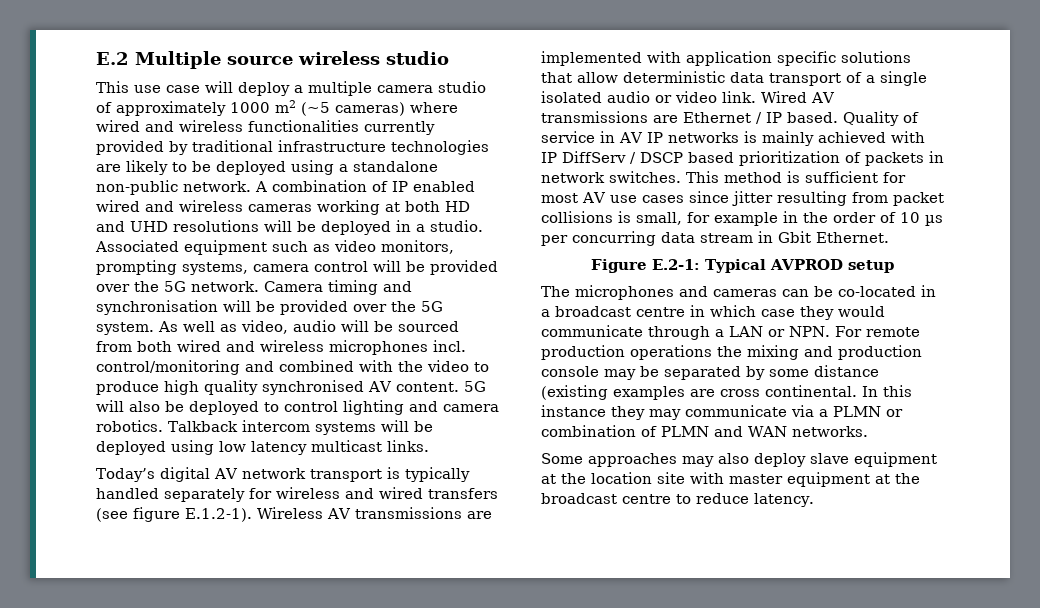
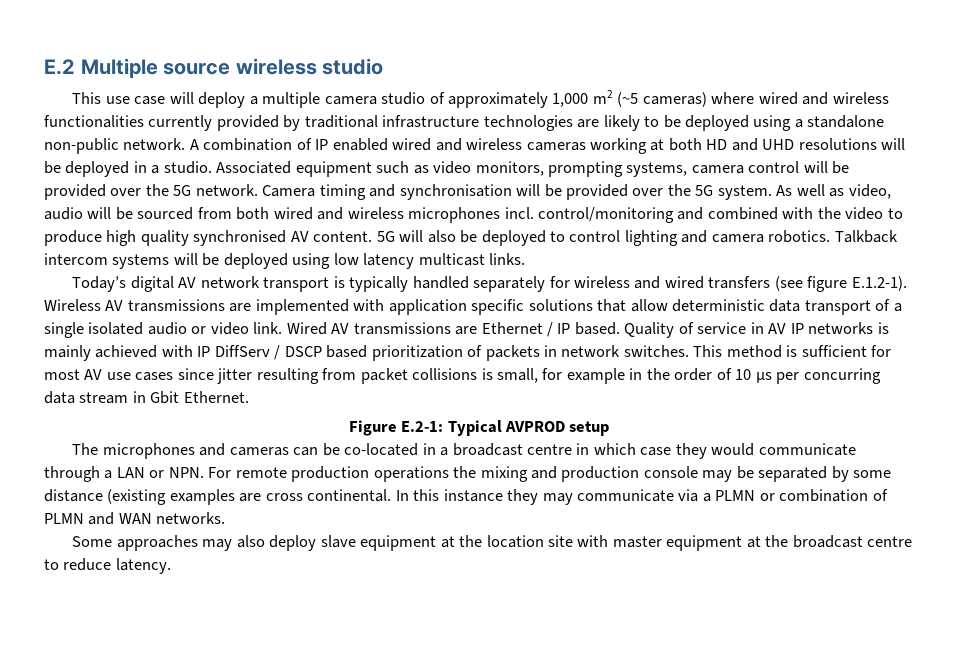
- This use case will deploy a multiple camera studio of approximately 1000 m2 (~5 cameras) where wired and wireless functionalities currently provided by traditional infrastructure technologies are likely to be deployed using a standalone non-public network.
+ This use case will deploy a multiple camera studio of approximately 1,000 m2 (~5 cameras) where wired and wireless functionalities currently provided by traditional infrastructure technologies are likely to be deployed using a standalone non-public network.

